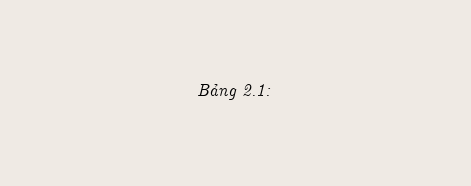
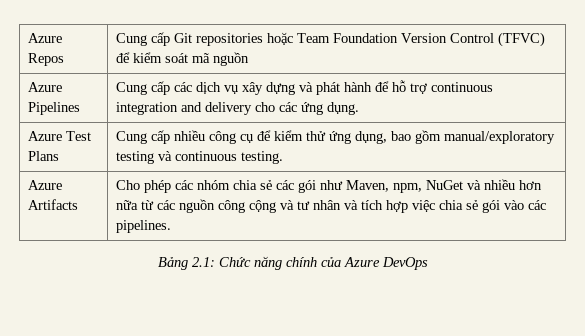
- Bảng 2.1:
+ Azure Repos | Cung cấp Git repositories hoặc Team Foundation Version Control (TFVC) để kiểm soát mã nguồn
+ Azure Pipelines | Cung cấp các dịch vụ xây dựng và phát hành để hỗ trợ continuous integration and delivery cho các ứng dụng.
+ Azure Test Plans | Cung cấp nhiều công cụ để kiểm thử ứng dụng, bao gồm manual/exploratory testing và continuous testing.
+ Azure Artifacts | Cho phép các nhóm chia sẻ các gói như Maven, npm, NuGet và nhiều hơn nữa từ các nguồn công cộng và tư nhân và tích hợp việc chia sẻ gói vào các pipelines.
+ Bảng 2.1: Chức năng chính của Azure DevOps

